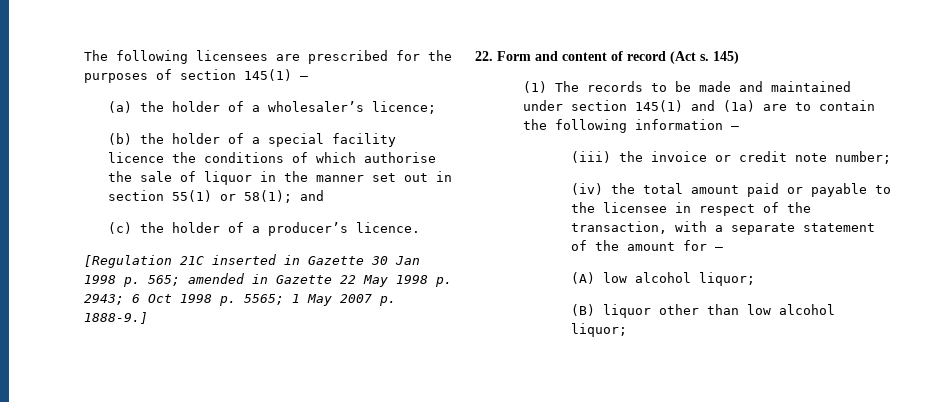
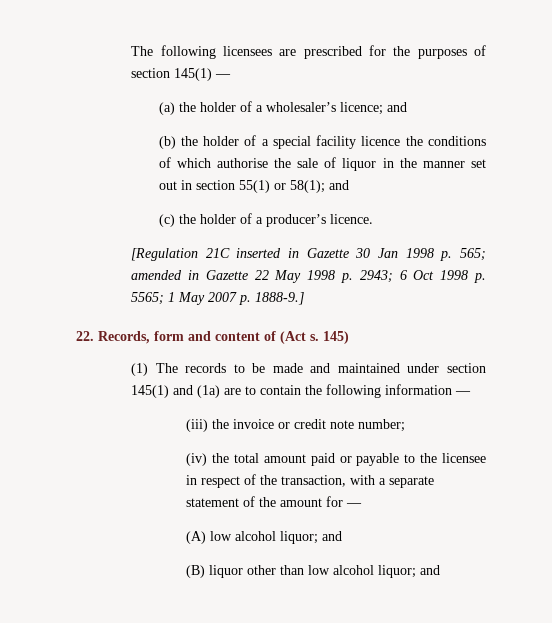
- (a) the holder of a wholesaler’s licence;
+ (a) the holder of a wholesaler’s licence; and
- 22. Form and content of record (Act s.
+ 22. Records, form and content of (Act s.
- (A) low alcohol liquor;
+ (A) low alcohol liquor; and
- (B) liquor other than low alcohol liquor;
+ (B) liquor other than low alcohol liquor; and

